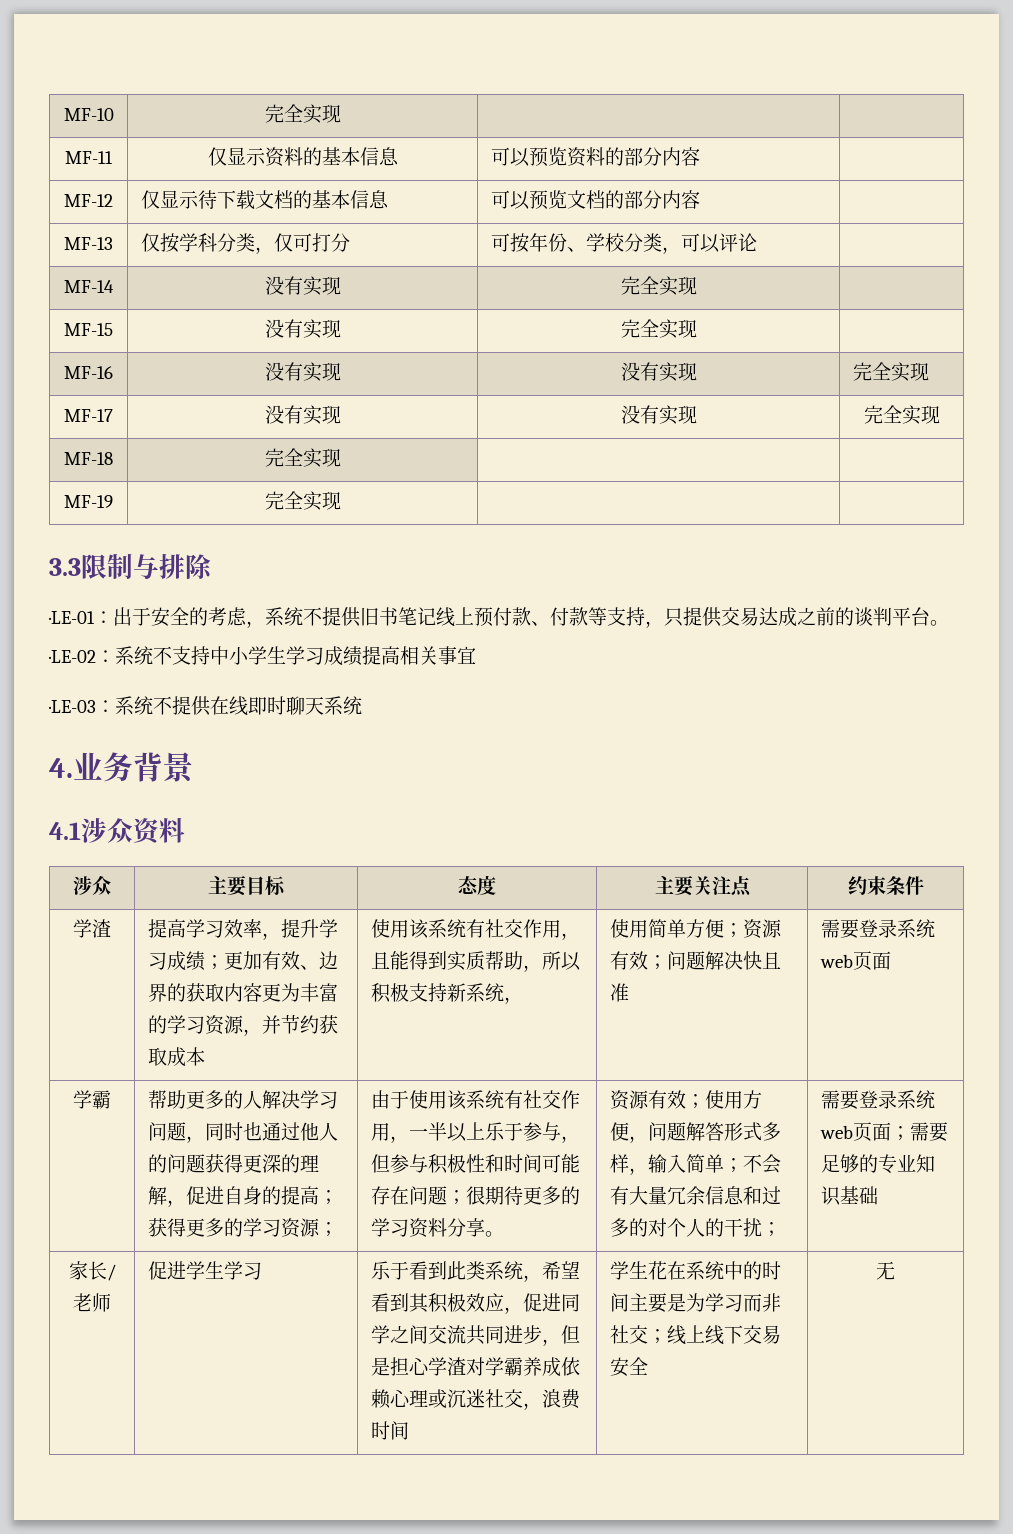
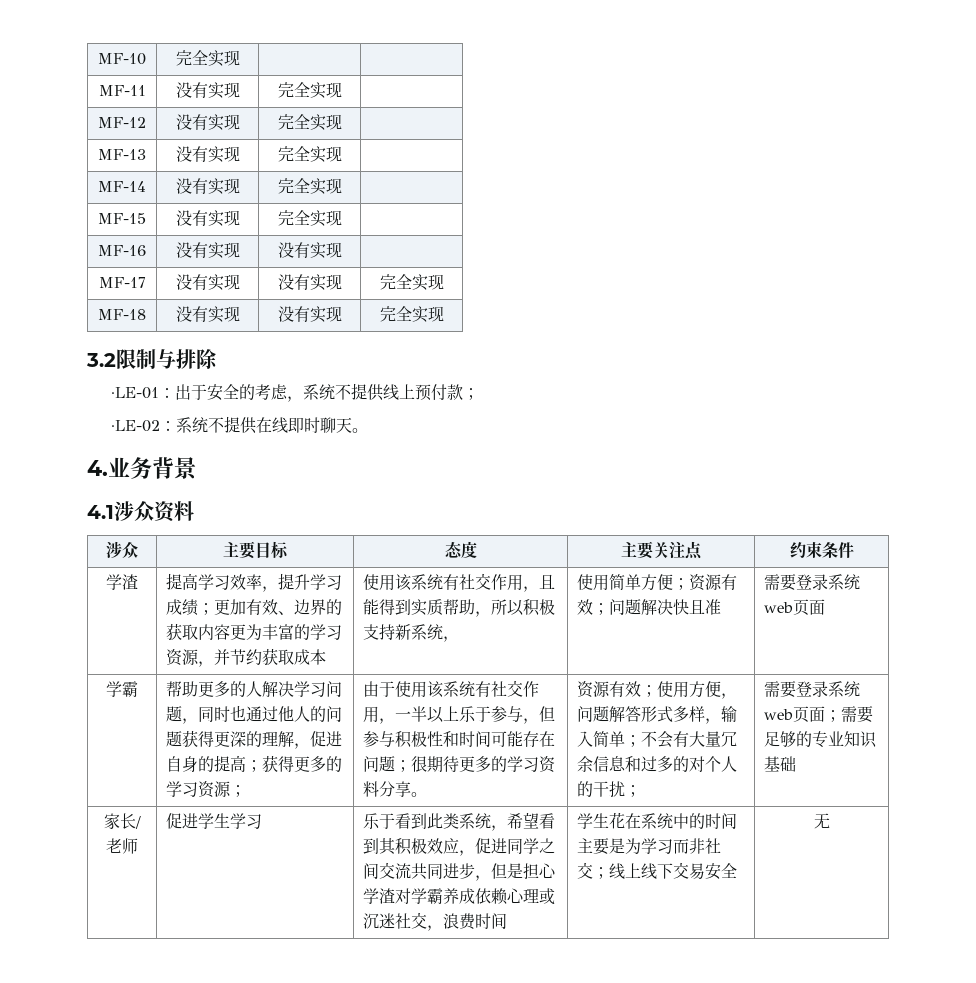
- MF-11 | 仅显示资料的基本信息 | 可以预览资料的部分内容 |
- MF-12 | 仅显示待下载文档的基本信息 | 可以预览文档的部分内容 |
- MF-13 | 仅按学科分类，仅可打分 | 可按年份、学校分类，可以评论 |
+ MF-11 | 没有实现 | 完全实现 |
+ MF-12 | 没有实现 | 完全实现 |
+ MF-13 | 没有实现 | 完全实现 |
- MF-16 | 没有实现 | 没有实现 | 完全实现
+ MF-16 | 没有实现 | 没有实现 |
- MF-18 | 完全实现 | |
- MF-19 | 完全实现 | |
- 3.3限制与排除
+ MF-18 | 没有实现 | 没有实现 | 完全实现
+ 3.2限制与排除
- ·LE-01：出于安全的考虑，系统不提供旧书笔记线上预付款、付款等支持，只提供交易达成之前的谈判平台。
- ·LE-02：系统不支持中小学生学习成绩提高相关事宜
- ·LE-03：系统不提供在线即时聊天系统
+ ·LE-01：出于安全的考虑，系统不提供线上预付款；
+ ·LE-02：系统不提供在线即时聊天。

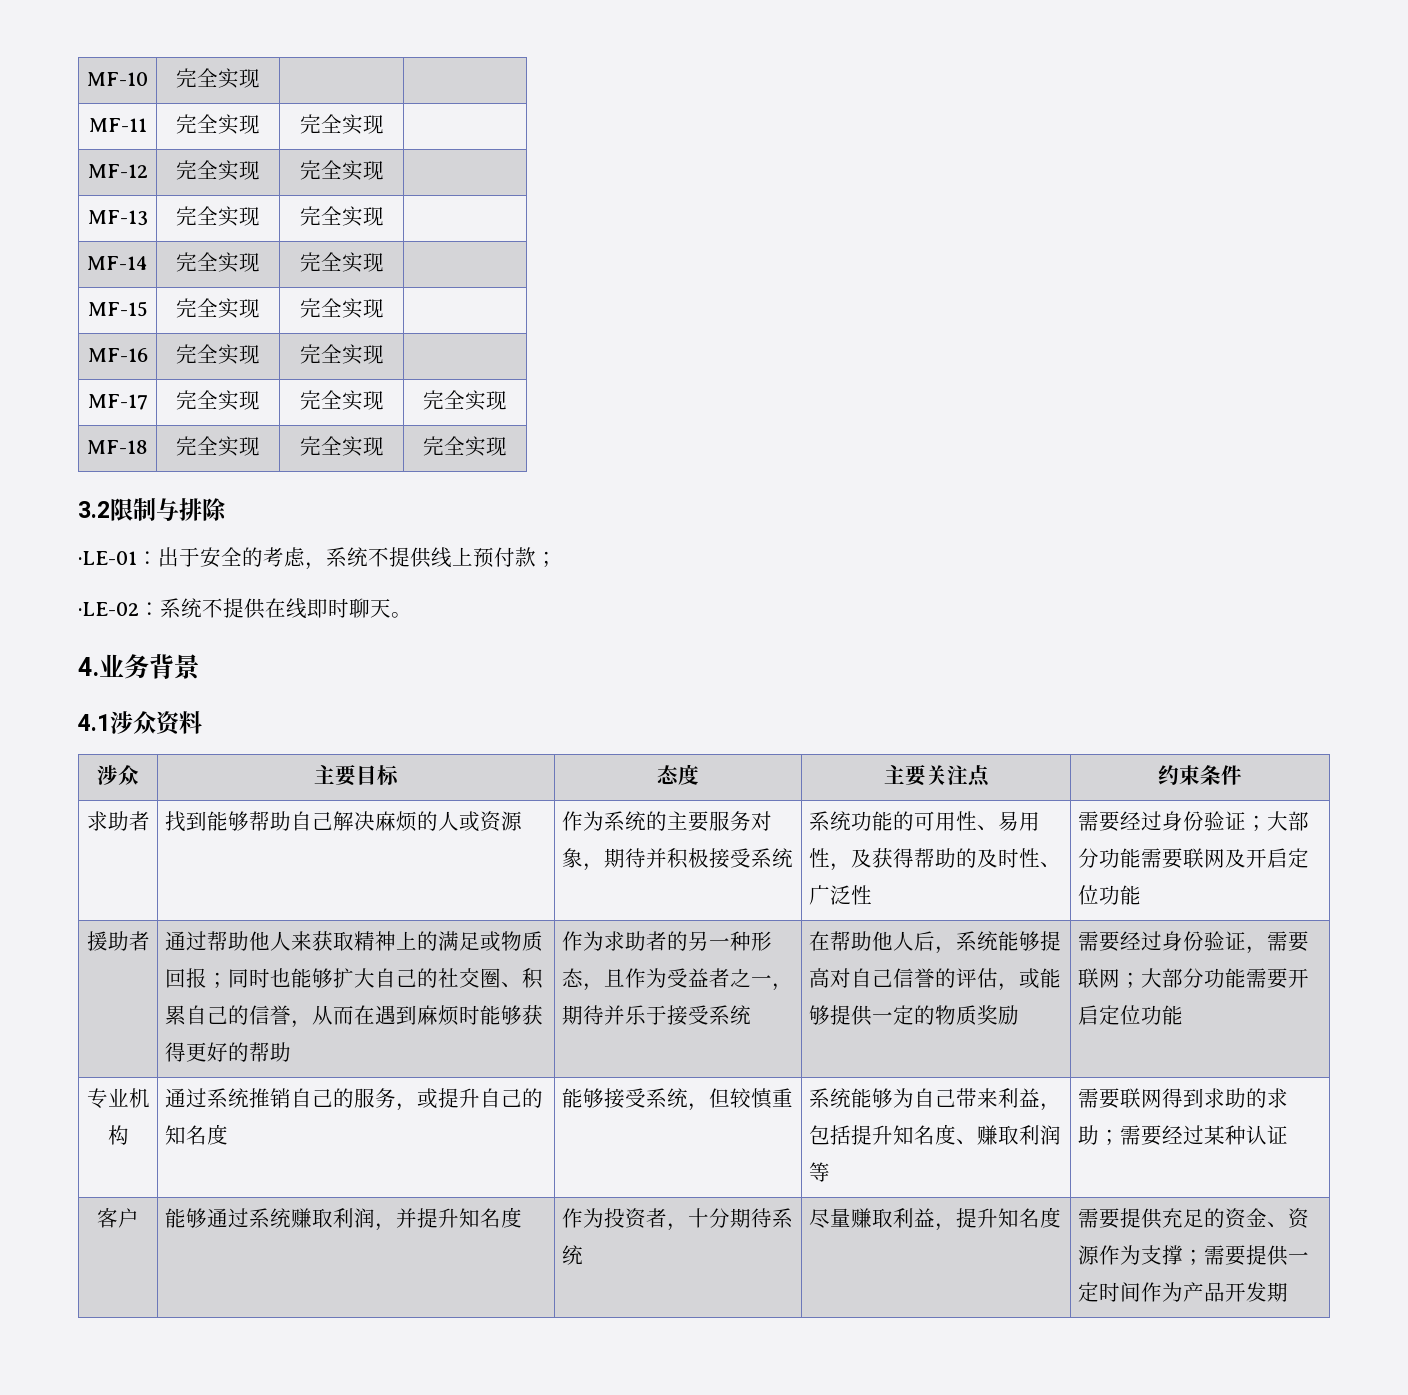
- MF-11 | 没有实现 | 完全实现 |
+ MF-11 | 完全实现 | 完全实现 |
- MF-12 | 没有实现 | 完全实现 |
+ MF-12 | 完全实现 | 完全实现 |
- MF-13 | 没有实现 | 完全实现 |
+ MF-13 | 完全实现 | 完全实现 |
- MF-14 | 没有实现 | 完全实现 |
+ MF-14 | 完全实现 | 完全实现 |
- MF-15 | 没有实现 | 完全实现 |
+ MF-15 | 完全实现 | 完全实现 |
- MF-16 | 没有实现 | 没有实现 |
+ MF-16 | 完全实现 | 完全实现 |
- MF-17 | 没有实现 | 没有实现 | 完全实现
+ MF-17 | 完全实现 | 完全实现 | 完全实现
- MF-18 | 没有实现 | 没有实现 | 完全实现
+ MF-18 | 完全实现 | 完全实现 | 完全实现
- 学渣 | 提高学习效率，提升学习成绩；更加有效、边界的获取内容更为丰富的学习资源，并节约获取成本 | 使用该系统有社交作用，且能得到实质帮助，所以积极支持新系统， | 使用简单方便；资源有效；问题解决快且准 | 需要登录系统web页面
- 学霸 | 帮助更多的人解决学习问题，同时也通过他人的问题获得更深的理解，促进自身的提高；获得更多的学习资源； | 由于使用该系统有社交作用，一半以上乐于参与，但参与积极性和时间可能存在问题；很期待更多的学习资料分享。 | 资源有效；使用方便，问题解答形式多样，输入简单；不会有大量冗余信息和过多的对个人的干扰； | 需要登录系统web页面；需要足够的专业知识基础
- 家长/老师 | 促进学生学习 | 乐于看到此类系统，希望看到其积极效应，促进同学之间交流共同进步，但是担心学渣对学霸养成依赖心理或沉迷社交，浪费时间 | 学生花在系统中的时间主要是为学习而非社交；线上线下交易安全 | 无
+ 求助者 | 找到能够帮助自己解决麻烦的人或资源 | 作为系统的主要服务对象，期待并积极接受系统 | 系统功能的可用性、易用性，及获得帮助的及时性、广泛性 | 需要经过身份验证；大部分功能需要联网及开启定位功能
+ 援助者 | 通过帮助他人来获取精神上的满足或物质回报；同时也能够扩大自己的社交圈、积累自己的信誉，从而在遇到麻烦时能够获得更好的帮助 | 作为求助者的另一种形态，且作为受益者之一，期待并乐于接受系统 | 在帮助他人后，系统能够提高对自己信誉的评估，或能够提供一定的物质奖励 | 需要经过身份验证，需要联网；大部分功能需要开启定位功能
+ 专业机构 | 通过系统推销自己的服务，或提升自己的知名度 | 能够接受系统，但较慎重 | 系统能够为自己带来利益，包括提升知名度、赚取利润等 | 需要联网得到求助的求助；需要经过某种认证
+ 客户 | 能够通过系统赚取利润，并提升知名度 | 作为投资者，十分期待系统 | 尽量赚取利益，提升知名度 | 需要提供充足的资金、资源作为支撑；需要提供一定时间作为产品开发期

